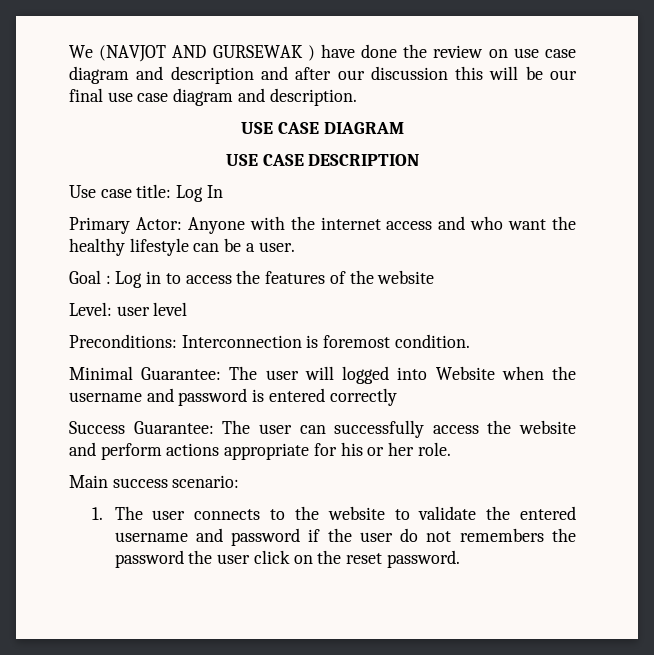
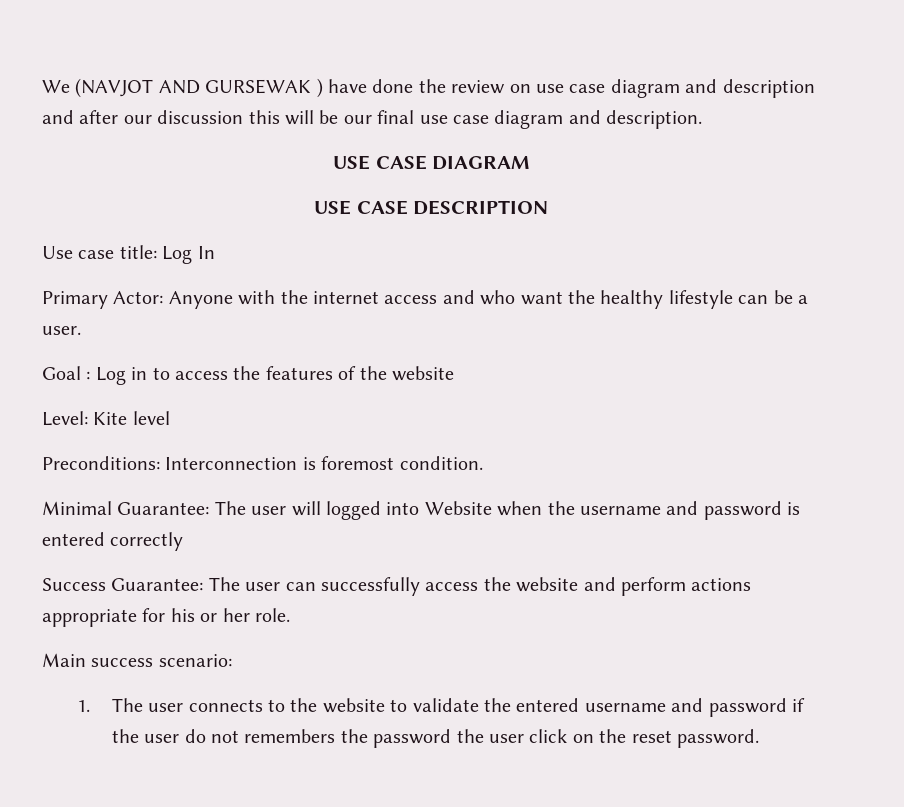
- Level: user level
+ Level: Kite level

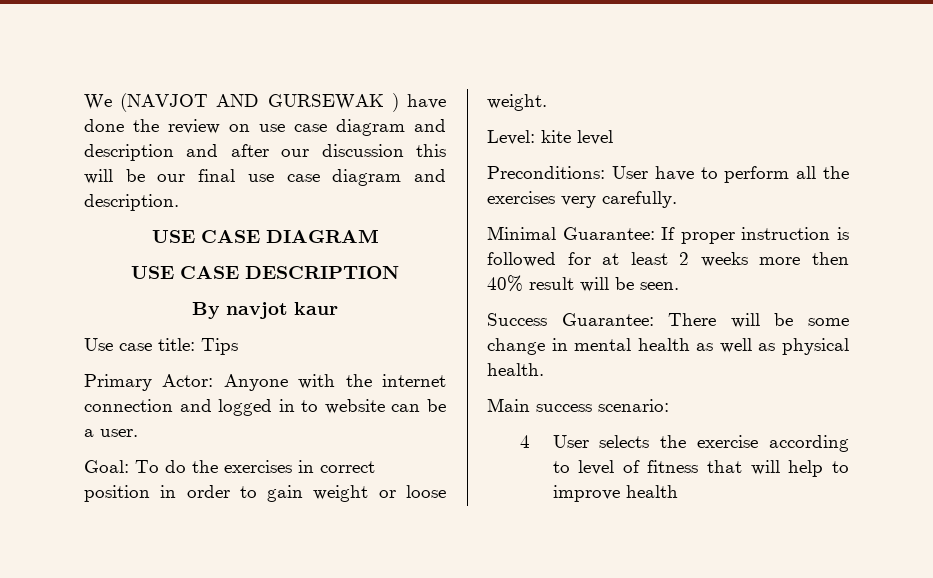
+ By navjot kaur
- Use case title: Log In
+ Use case title: Tips
- Primary Actor: Anyone with the internet access and who want the healthy lifestyle can be a user.
- Goal : Log in to access the features of the website
+ Primary Actor: Anyone with the internet connection and logged in to website can be a user.
+ Goal: To do the exercises in correct position in order to gain weight or loose weight.
- Level: Kite level
+ Level: kite level
- Preconditions: Interconnection is foremost condition.
- Minimal Guarantee: The user will logged into Website when the username and password is entered correctly
- Success Guarantee: The user can successfully access the website and perform actions appropriate for his or her role.
+ Preconditions: User have to perform all the exercises very carefully.
+ Minimal Guarantee: If proper instruction is followed for at least 2 weeks more then 40% result will be seen.
+ Success Guarantee: There will be some change in mental health as well as physical health.
  Main success scenario:
- 1. The user connects to the website to validate the entered username and password if the user do not remembers the password the user click on the reset password.
+ 4 User selects the exercise according to level of fitness that will help to improve health

